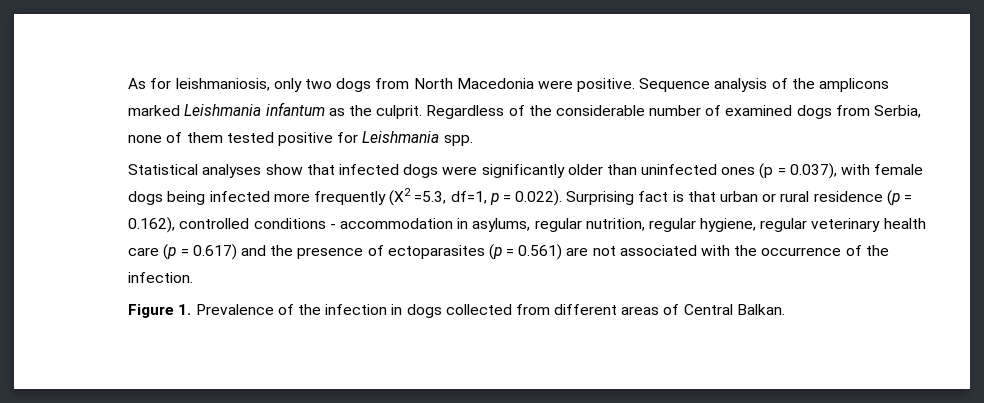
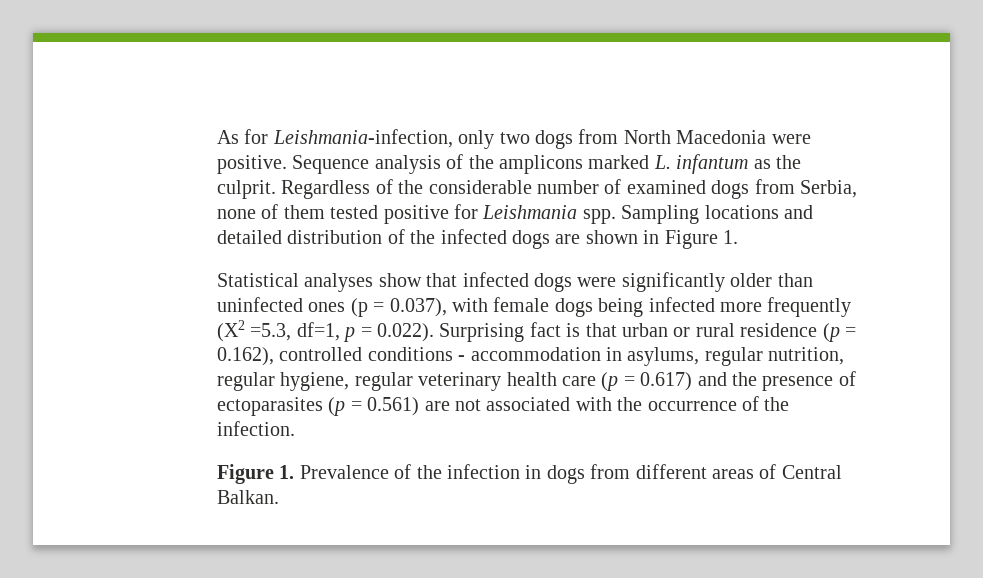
- As for leishmaniosis, only two dogs from North Macedonia were positive.
+ As for Leishmania-infection, only two dogs from North Macedonia were positive.
- Sequence analysis of the amplicons marked Leishmania infantum as the culprit.
+ Sequence analysis of the amplicons marked L. infantum as the culprit.
+ Sampling locations and detailed distribution of the infected dogs are shown in Figure 1.
- Figure 1. Prevalence of the infection in dogs collected from different areas of Central Balkan.
+ Figure 1. Prevalence of the infection in dogs from different areas of Central Balkan.

